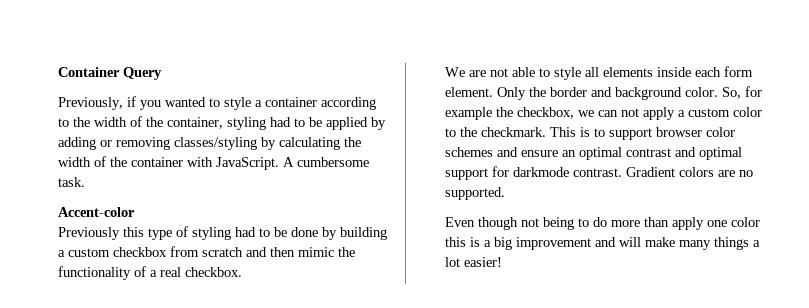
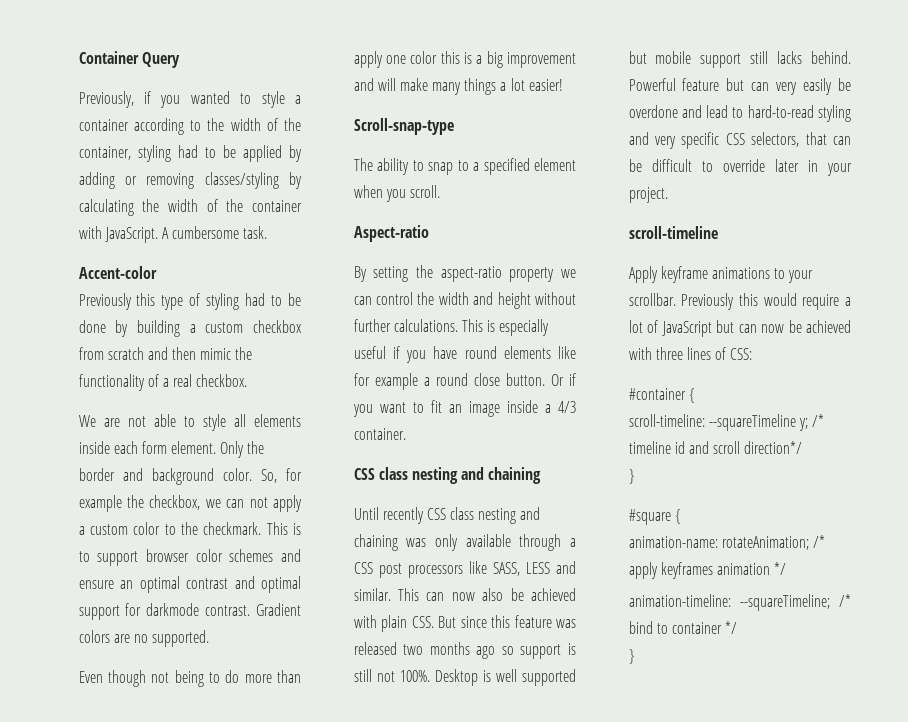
+ Scroll-snap-type
+ The ability to snap to a specified element when you scroll.
+ Aspect-ratio
+ By setting the aspect-ratio property we can control the width and height without further calculations. This is especially useful if you have round elements like for example a round close button. Or if you want to fit an image inside a 4/3 container.
+ CSS class nesting and chaining
+ Until recently CSS class nesting and chaining was only available through a CSS post processors like SASS, LESS and similar. This can now also be achieved with plain CSS. But since this feature was released two months ago so support is still not 100%. Desktop is well supported but mobile support still lacks behind. Powerful feature but can very easily be overdone and lead to hard-to-read styling and very specific CSS selectors, that can be difficult to override later in your project.
+ scroll-timeline
+ Apply keyframe animations to your scrollbar. Previously this would require a lot of JavaScript but can now be achieved with three lines of CSS:
+ #container {
+ scroll-timeline: --squareTimeline y; /* timeline id and scroll direction*/
+ }
+ #square {
+ animation-name: rotateAnimation; /* apply keyframes animation */
+ animation-timeline: --squareTimeline; /* bind to container */
+ }

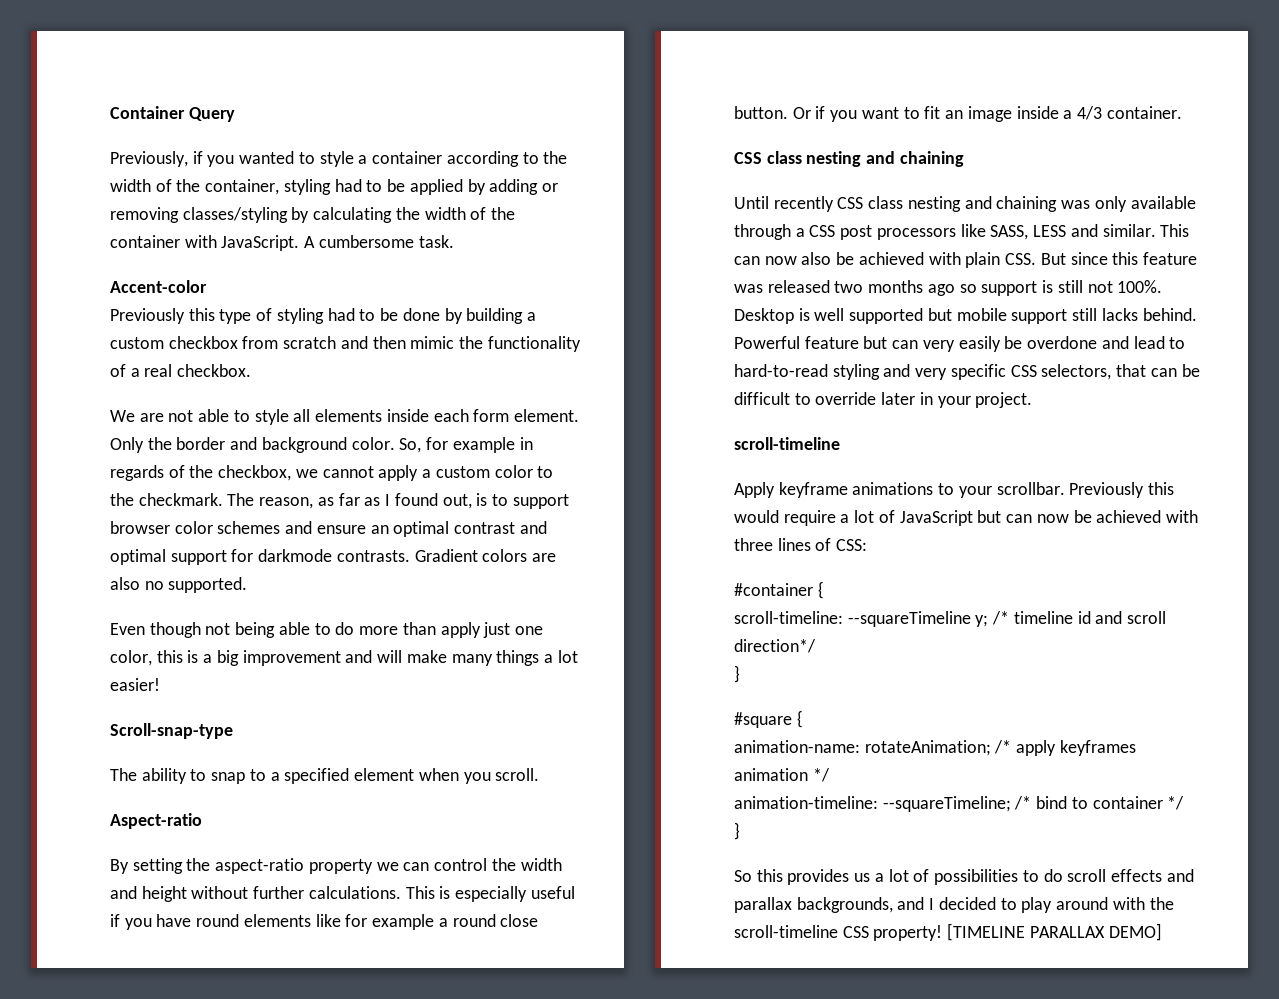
- So, for example the checkbox, we can not apply a custom color to the checkmark.
+ So, for example in regards of the checkbox, we cannot apply a custom color to the checkmark.
- This is to support browser color schemes and ensure an optimal contrast and optimal support for darkmode contrast.
+ The reason, as far as I found out, is to support browser color schemes and ensure an optimal contrast and optimal support for darkmode contrasts.
- Gradient colors are no supported.
+ Gradient colors are also no supported.
- Even though not being to do more than apply one color this is a big improvement and will make many things a lot easier!
+ Even though not being able to do more than apply just one color, this is a big improvement and will make many things a lot easier!
+ So this provides us a lot of possibilities to do scroll effects and parallax backgrounds, and I decided to play around with the scroll-timeline CSS property! [TIMELINE PARALLAX DEMO]

